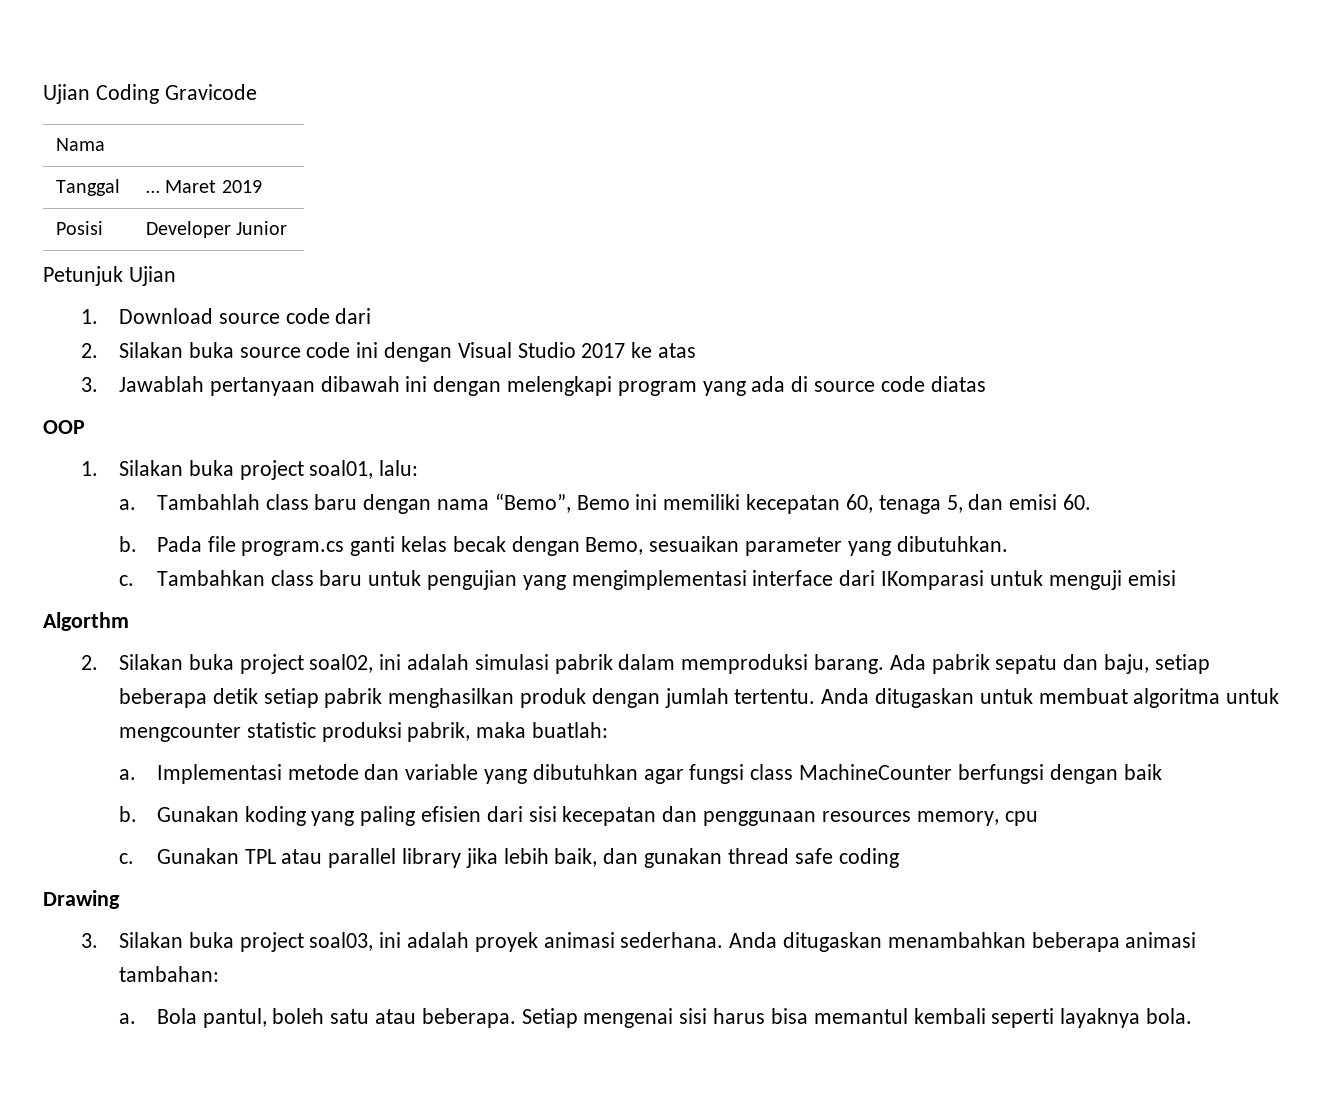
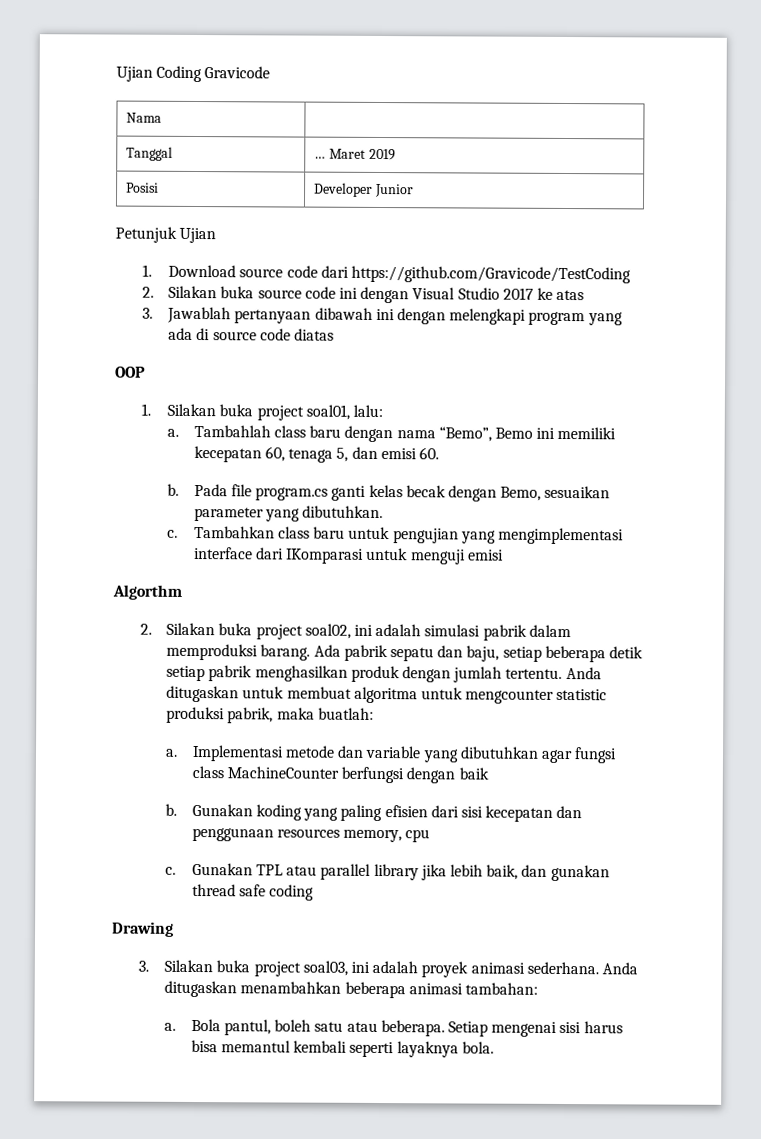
- 1. Download source code dari
+ 1. Download source code dari https://github.com/Gravicode/TestCoding

